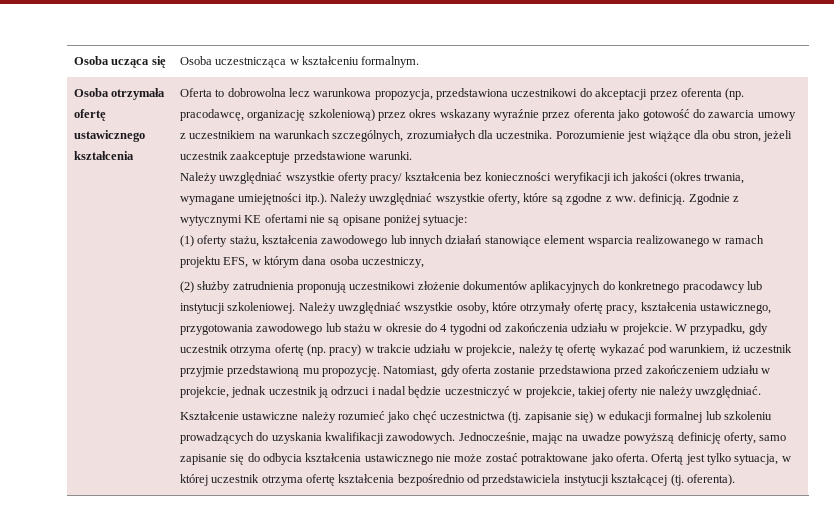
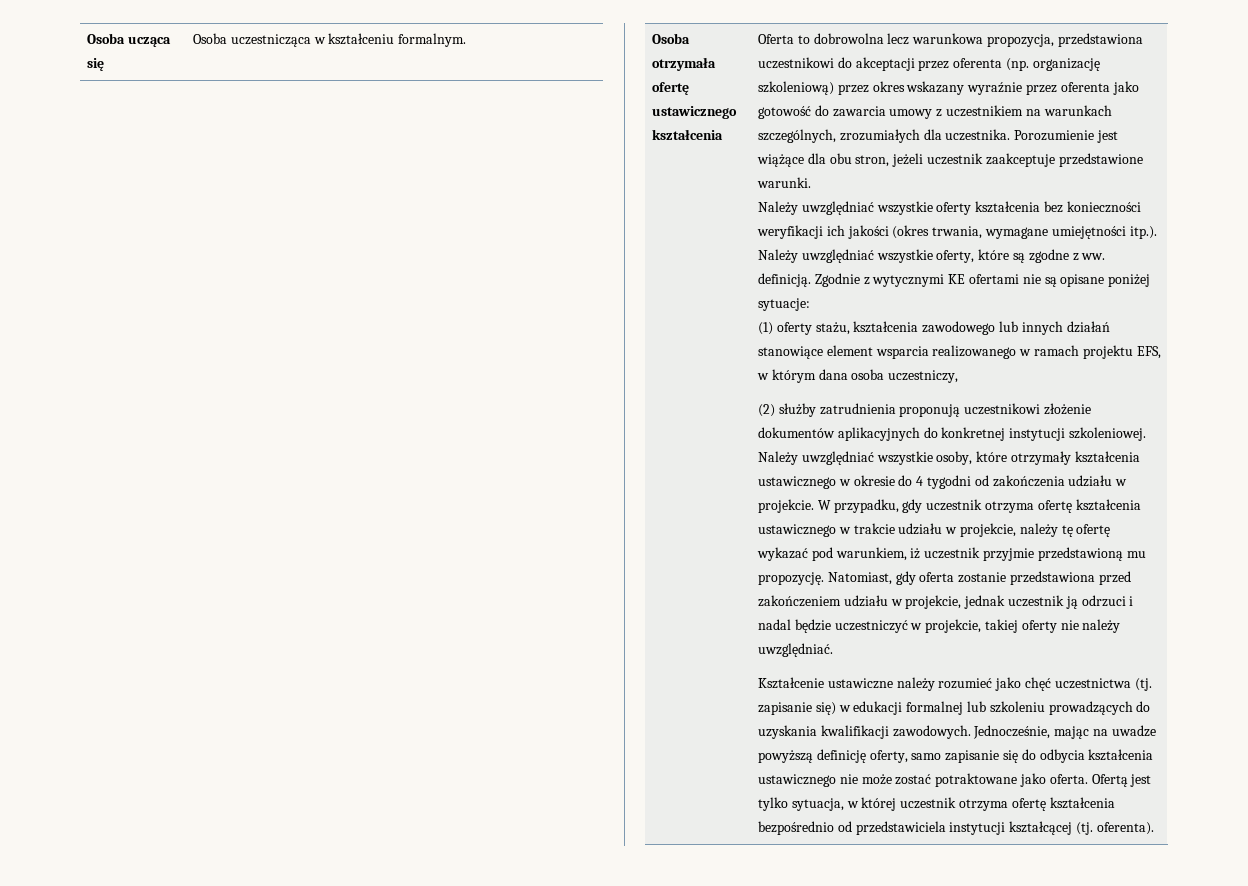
- Oferta to dobrowolna lecz warunkowa propozycja, przedstawiona uczestnikowi do akceptacji przez oferenta (np. pracodawcę, organizację szkoleniową) przez okres wskazany wyraźnie przez oferenta jako gotowość do zawarcia umowy z uczestnikiem na warunkach szczególnych, zrozumiałych dla uczestnika.
+ Oferta to dobrowolna lecz warunkowa propozycja, przedstawiona uczestnikowi do akceptacji przez oferenta (np. organizację szkoleniową) przez okres wskazany wyraźnie przez oferenta jako gotowość do zawarcia umowy z uczestnikiem na warunkach szczególnych, zrozumiałych dla uczestnika.
- Należy uwzględniać wszystkie oferty pracy/ kształcenia bez konieczności weryfikacji ich jakości (okres trwania, wymagane umiejętności itp.). Należy uwzględniać wszystkie oferty, które są zgodne z ww. definicją.
+ Należy uwzględniać wszystkie oferty kształcenia bez konieczności weryfikacji ich jakości (okres trwania, wymagane umiejętności itp.). Należy uwzględniać wszystkie oferty, które są zgodne z ww. definicją.
- (2) służby zatrudnienia proponują uczestnikowi złożenie dokumentów aplikacyjnych do konkretnego pracodawcy lub instytucji szkoleniowej.
+ (2) służby zatrudnienia proponują uczestnikowi złożenie dokumentów aplikacyjnych do konkretnej instytucji szkoleniowej.
- Należy uwzględniać wszystkie osoby, które otrzymały ofertę pracy, kształcenia ustawicznego, przygotowania zawodowego lub stażu w okresie do 4 tygodni od zakończenia udziału w projekcie.
+ Należy uwzględniać wszystkie osoby, które otrzymały kształcenia ustawicznego w okresie do 4 tygodni od zakończenia udziału w projekcie.
- W przypadku, gdy uczestnik otrzyma ofertę (np. pracy) w trakcie udziału w projekcie, należy tę ofertę wykazać pod warunkiem, iż uczestnik przyjmie przedstawioną mu propozycję.
+ W przypadku, gdy uczestnik otrzyma ofertę kształcenia ustawicznego w trakcie udziału w projekcie, należy tę ofertę wykazać pod warunkiem, iż uczestnik przyjmie przedstawioną mu propozycję.

